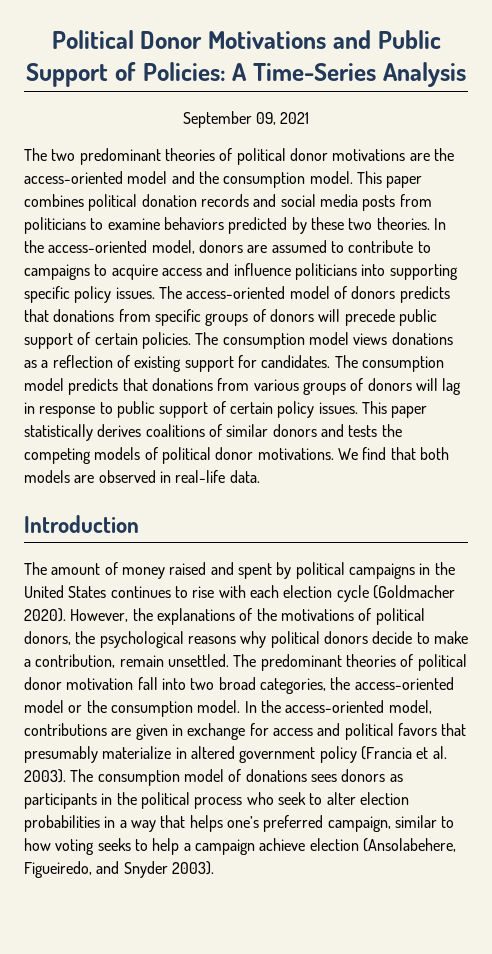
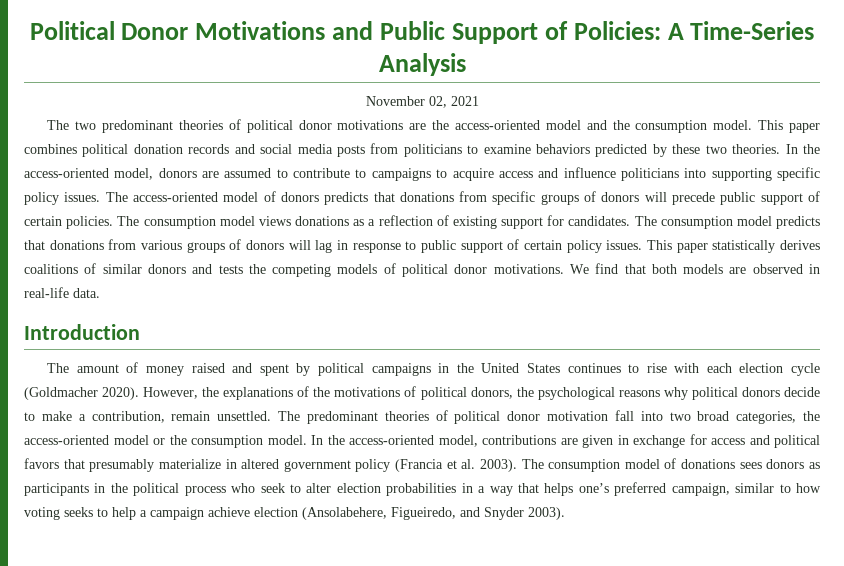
- September 09, 2021
+ November 02, 2021

